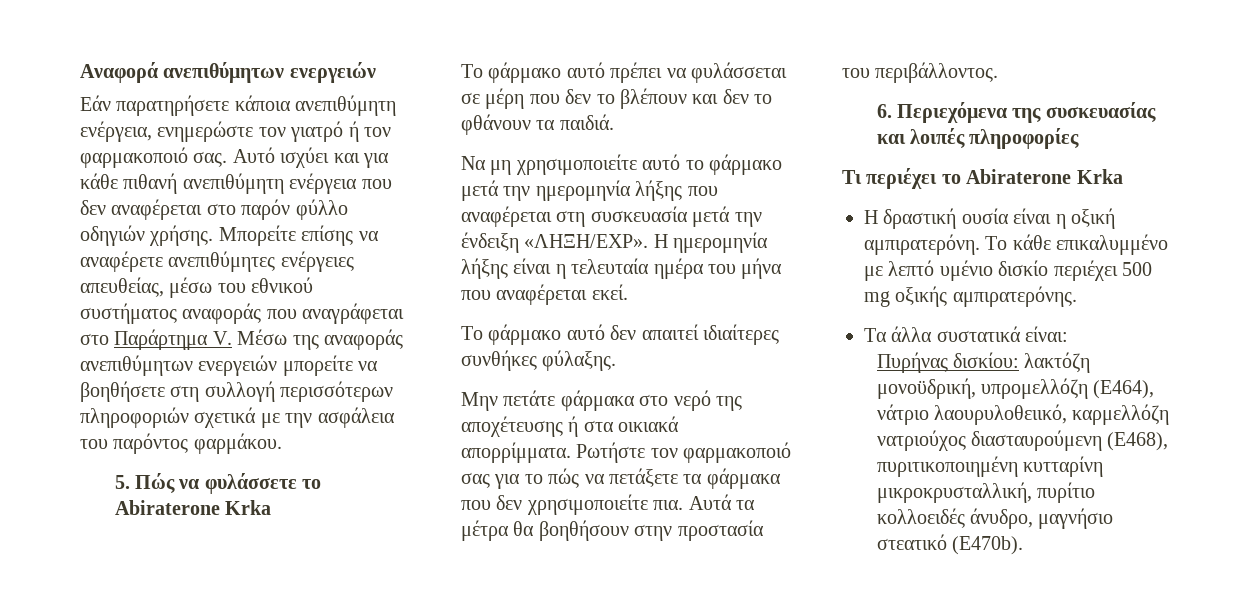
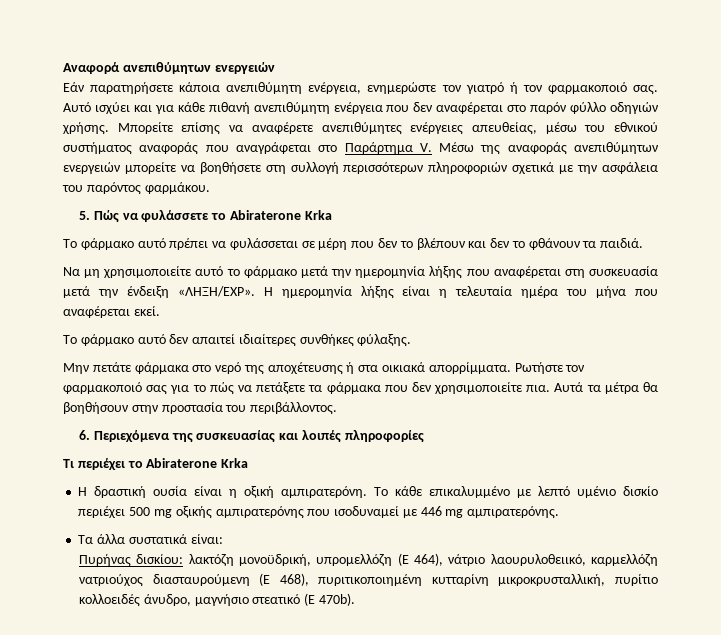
- Το κάθε επικαλυμμένο με λεπτό υμένιο δισκίο περιέχει 500 mg οξικής αμπιρατερόνης.
+ Το κάθε επικαλυμμένο με λεπτό υμένιο δισκίο περιέχει 500 mg οξικής αμπιρατερόνης που ισοδυναμεί με 446 mg αμπιρατερόνης.
- Πυρήνας δισκίου: λακτόζη μονοϋδρική, υπρομελλόζη (E464), νάτριο λαουρυλοθειικό, καρμελλόζη νατριούχος διασταυρούμενη (E468), πυριτικοποιημένη κυτταρίνη μικροκρυσταλλική, πυρίτιο κολλοειδές άνυδρο, μαγνήσιο στεατικό (E470b).
+ Πυρήνας δισκίου: λακτόζη μονοϋδρική, υπρομελλόζη (E 464), νάτριο λαουρυλοθειικό, καρμελλόζη νατριούχος διασταυρούμενη (E 468), πυριτικοποιημένη κυτταρίνη μικροκρυσταλλική, πυρίτιο κολλοειδές άνυδρο, μαγνήσιο στεατικό (E 470b).

